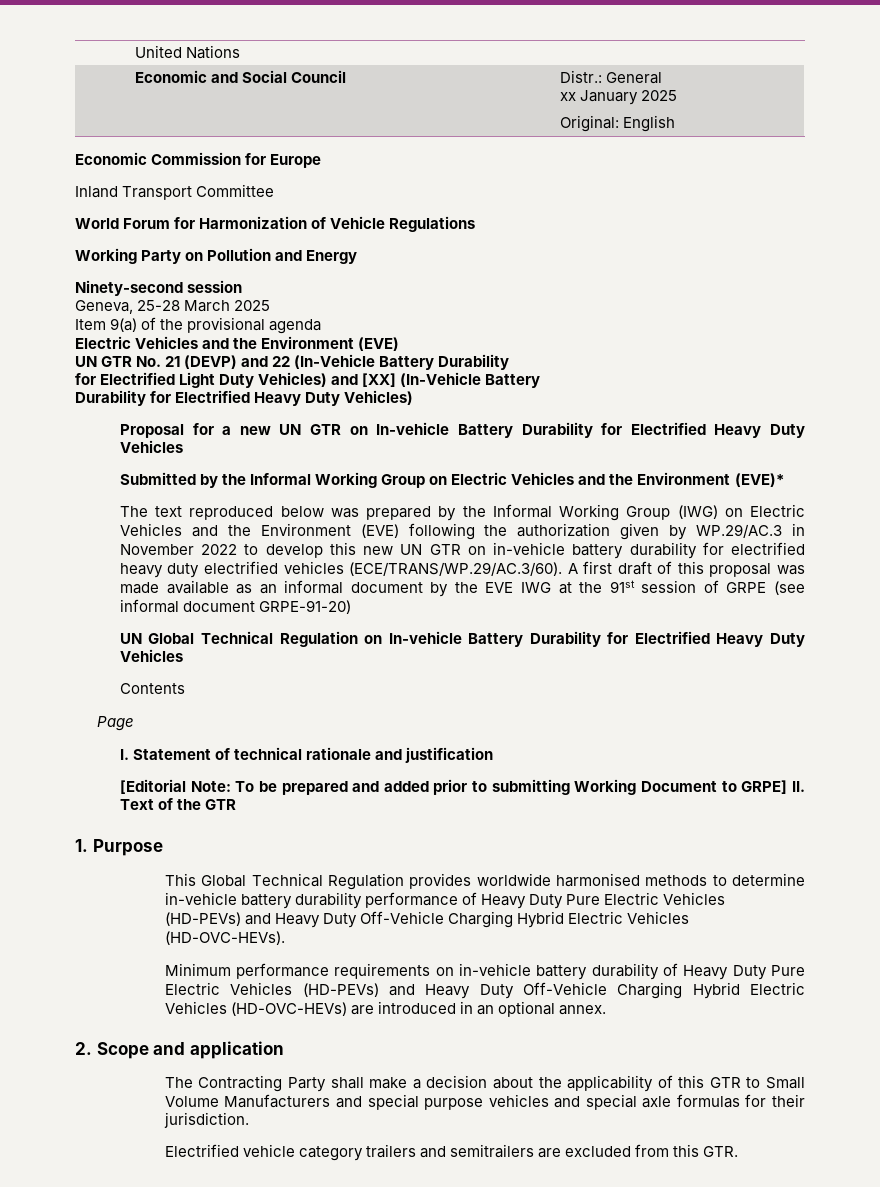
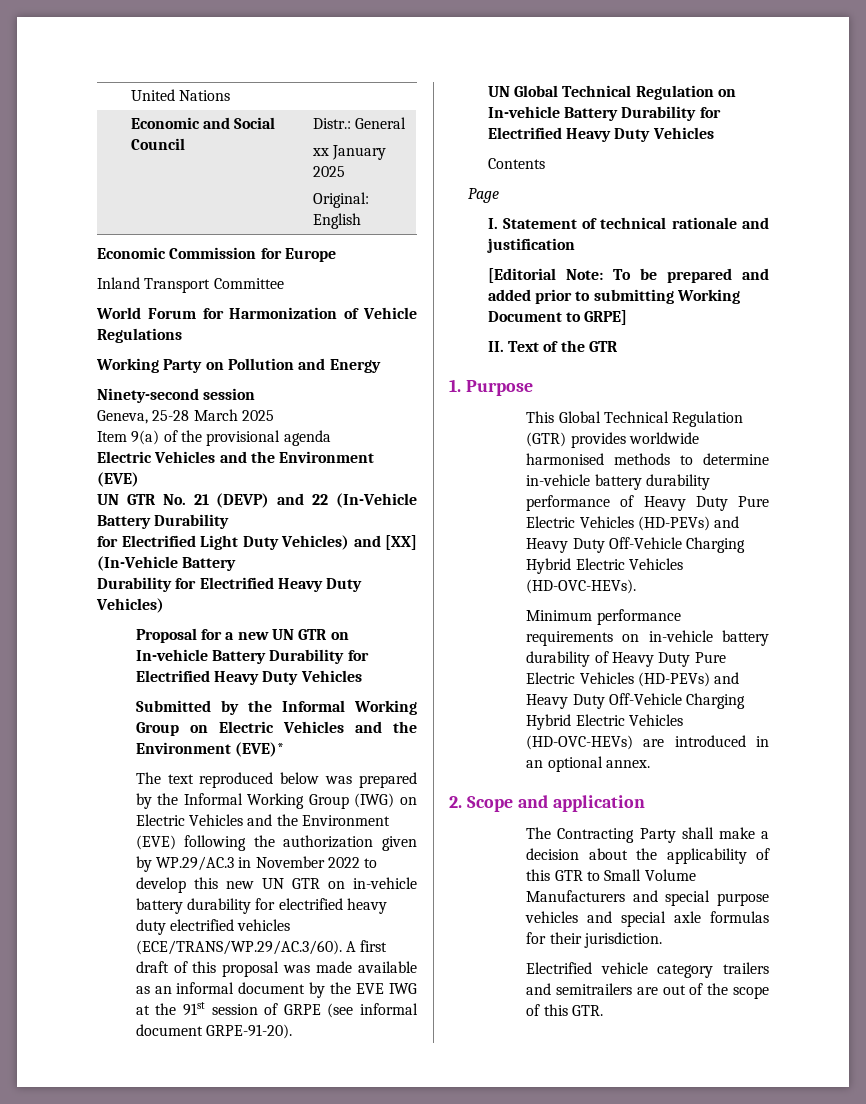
- The text reproduced below was prepared by the Informal Working Group (IWG) on Electric Vehicles and the Environment (EVE) following the authorization given by WP.29/AC.3 in November 2022 to develop this new UN GTR on in-vehicle battery durability for electrified heavy duty electrified vehicles (ECE/TRANS/WP.29/AC.3/60). A first draft of this proposal was made available as an informal document by the EVE IWG at the 91st session of GRPE (see informal document GRPE-91-20)
+ The text reproduced below was prepared by the Informal Working Group (IWG) on Electric Vehicles and the Environment (EVE) following the authorization given by WP.29/AC.3 in November 2022 to develop this new UN GTR on in-vehicle battery durability for electrified heavy duty electrified vehicles (ECE/TRANS/WP.29/AC.3/60). A first draft of this proposal was made available as an informal document by the EVE IWG at the 91st session of GRPE (see informal document GRPE-91-20).
- [Editorial Note: To be prepared and added prior to submitting Working Document to GRPE] II. Text of the GTR
+ [Editorial Note: To be prepared and added prior to submitting Working Document to GRPE]
+ II. Text of the GTR
- This Global Technical Regulation provides worldwide harmonised methods to determine in-vehicle battery durability performance of Heavy Duty Pure Electric Vehicles (HD-PEVs) and Heavy Duty Off-Vehicle Charging Hybrid Electric Vehicles (HD-OVC-HEVs).
+ This Global Technical Regulation (GTR) provides worldwide harmonised methods to determine in-vehicle battery durability performance of Heavy Duty Pure Electric Vehicles (HD-PEVs) and Heavy Duty Off-Vehicle Charging Hybrid Electric Vehicles (HD-OVC-HEVs).
- Electrified vehicle category trailers and semitrailers are excluded from this GTR.
+ Electrified vehicle category trailers and semitrailers are out of the scope of this GTR.

